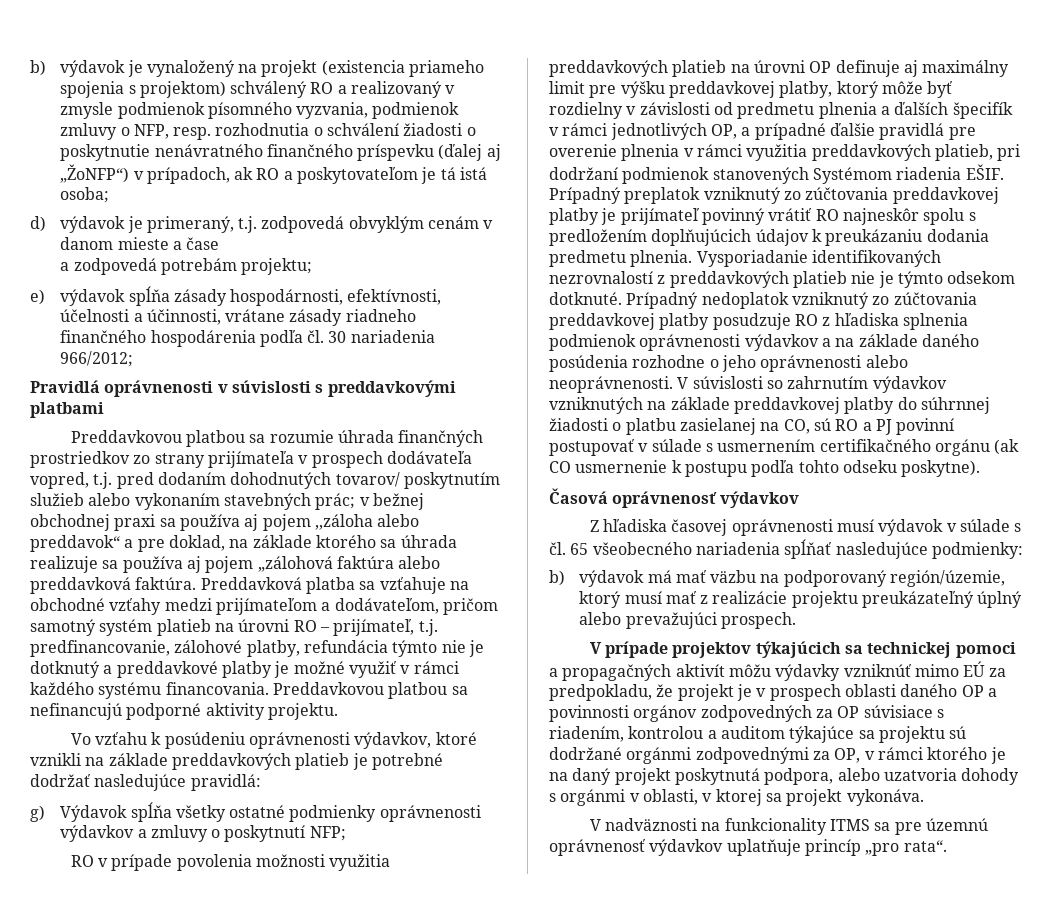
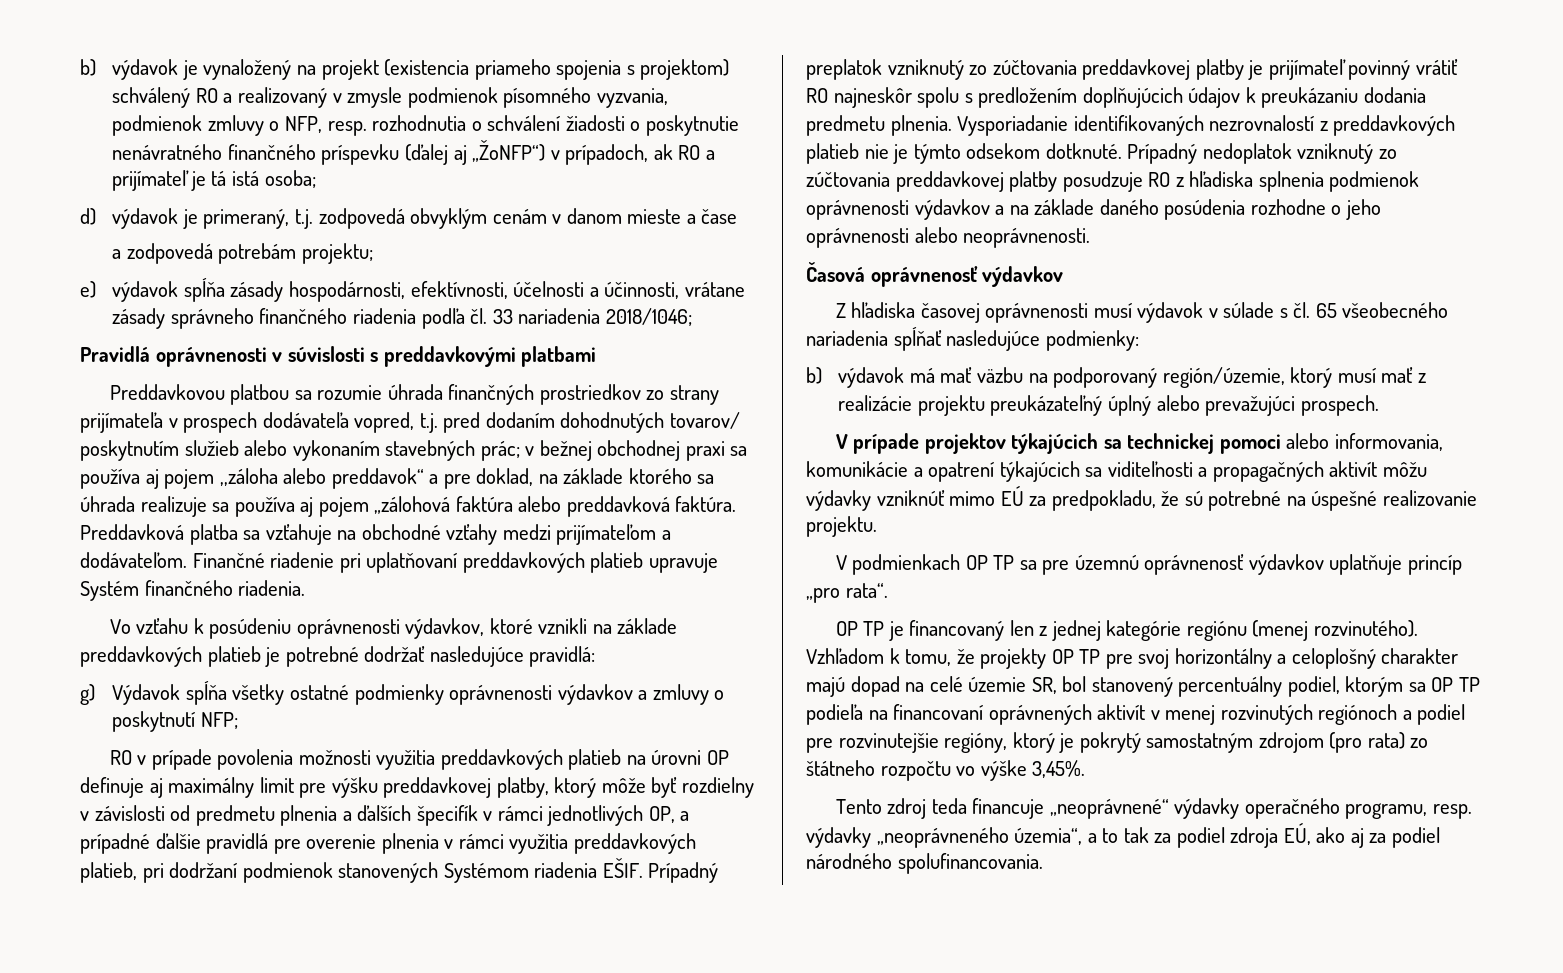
- b) výdavok je vynaložený na projekt (existencia priameho spojenia s projektom) schválený RO a realizovaný v zmysle podmienok písomného vyzvania, podmienok zmluvy o NFP, resp. rozhodnutia o schválení žiadosti o poskytnutie nenávratného finančného príspevku (ďalej aj „ŽoNFP“) v prípadoch, ak RO a poskytovateľom je tá istá osoba;
+ b) výdavok je vynaložený na projekt (existencia priameho spojenia s projektom) schválený RO a realizovaný v zmysle podmienok písomného vyzvania, podmienok zmluvy o NFP, resp. rozhodnutia o schválení žiadosti o poskytnutie nenávratného finančného príspevku (ďalej aj „ŽoNFP“) v prípadoch, ak RO a prijímateľ je tá istá osoba;
- e) výdavok spĺňa zásady hospodárnosti, efektívnosti, účelnosti a účinnosti, vrátane zásady riadneho finančného hospodárenia podľa čl. 30 nariadenia 966/2012;
+ e) výdavok spĺňa zásady hospodárnosti, efektívnosti, účelnosti a účinnosti, vrátane zásady správneho finančného riadenia podľa čl. 33 nariadenia 2018/1046;
- Preddavková platba sa vzťahuje na obchodné vzťahy medzi prijímateľom a dodávateľom, pričom samotný systém platieb na úrovni RO – prijímateľ, t.j. predfinancovanie, zálohové platby, refundácia týmto nie je dotknutý a preddavkové platby je možné využiť v rámci každého systému financovania. Preddavkovou platbou sa nefinancujú podporné aktivity projektu.
+ Preddavková platba sa vzťahuje na obchodné vzťahy medzi prijímateľom a dodávateľom. Finančné riadenie pri uplatňovaní preddavkových platieb upravuje Systém finančného riadenia.
- V súvislosti so zahrnutím výdavkov vzniknutých na základe preddavkovej platby do súhrnnej žiadosti o platbu zasielanej na CO, sú RO a PJ povinní postupovať v súlade s usmernením certifikačného orgánu (ak CO usmernenie k postupu podľa tohto odseku poskytne).
- V prípade projektov týkajúcich sa technickej pomoci a propagačných aktivít môžu výdavky vzniknúť mimo EÚ za predpokladu, že projekt je v prospech oblasti daného OP a povinnosti orgánov zodpovedných za OP súvisiace s riadením, kontrolou a auditom týkajúce sa projektu sú dodržané orgánmi zodpovednými za OP, v rámci ktorého je na daný projekt poskytnutá podpora, alebo uzatvoria dohody s orgánmi v oblasti, v ktorej sa projekt vykonáva.
- V nadväznosti na funkcionality ITMS sa pre územnú oprávnenosť výdavkov uplatňuje princíp „pro rata“.
+ V prípade projektov týkajúcich sa technickej pomoci alebo informovania, komunikácie a opatrení týkajúcich sa viditeľnosti a propagačných aktivít môžu výdavky vzniknúť mimo EÚ za predpokladu, že sú potrebné na úspešné realizovanie projektu.
+ V podmienkach OP TP sa pre územnú oprávnenosť výdavkov uplatňuje princíp „pro rata“.
+ OP TP je financovaný len z jednej kategórie regiónu (menej rozvinutého). Vzhľadom k tomu, že projekty OP TP pre svoj horizontálny a celoplošný charakter majú dopad na celé územie SR, bol stanovený percentuálny podiel, ktorým sa OP TP podieľa na financovaní oprávnených aktivít v menej rozvinutých regiónoch a podiel pre rozvinutejšie regióny, ktorý je pokrytý samostatným zdrojom (pro rata) zo štátneho rozpočtu vo výške 3,45%.
+ Tento zdroj teda financuje „neoprávnené“ výdavky operačného programu, resp. výdavky „neoprávneného územia“, a to tak za podiel zdroja EÚ, ako aj za podiel národného spolufinancovania.

